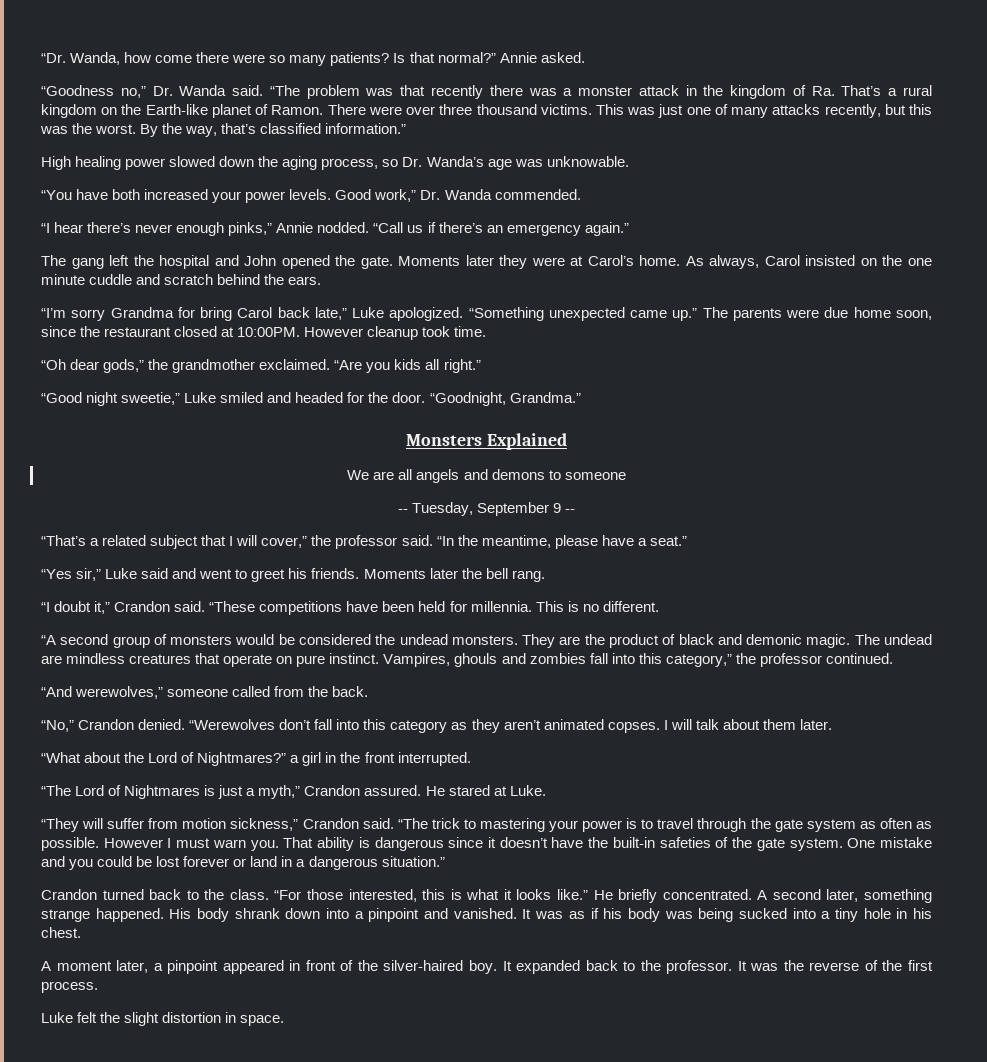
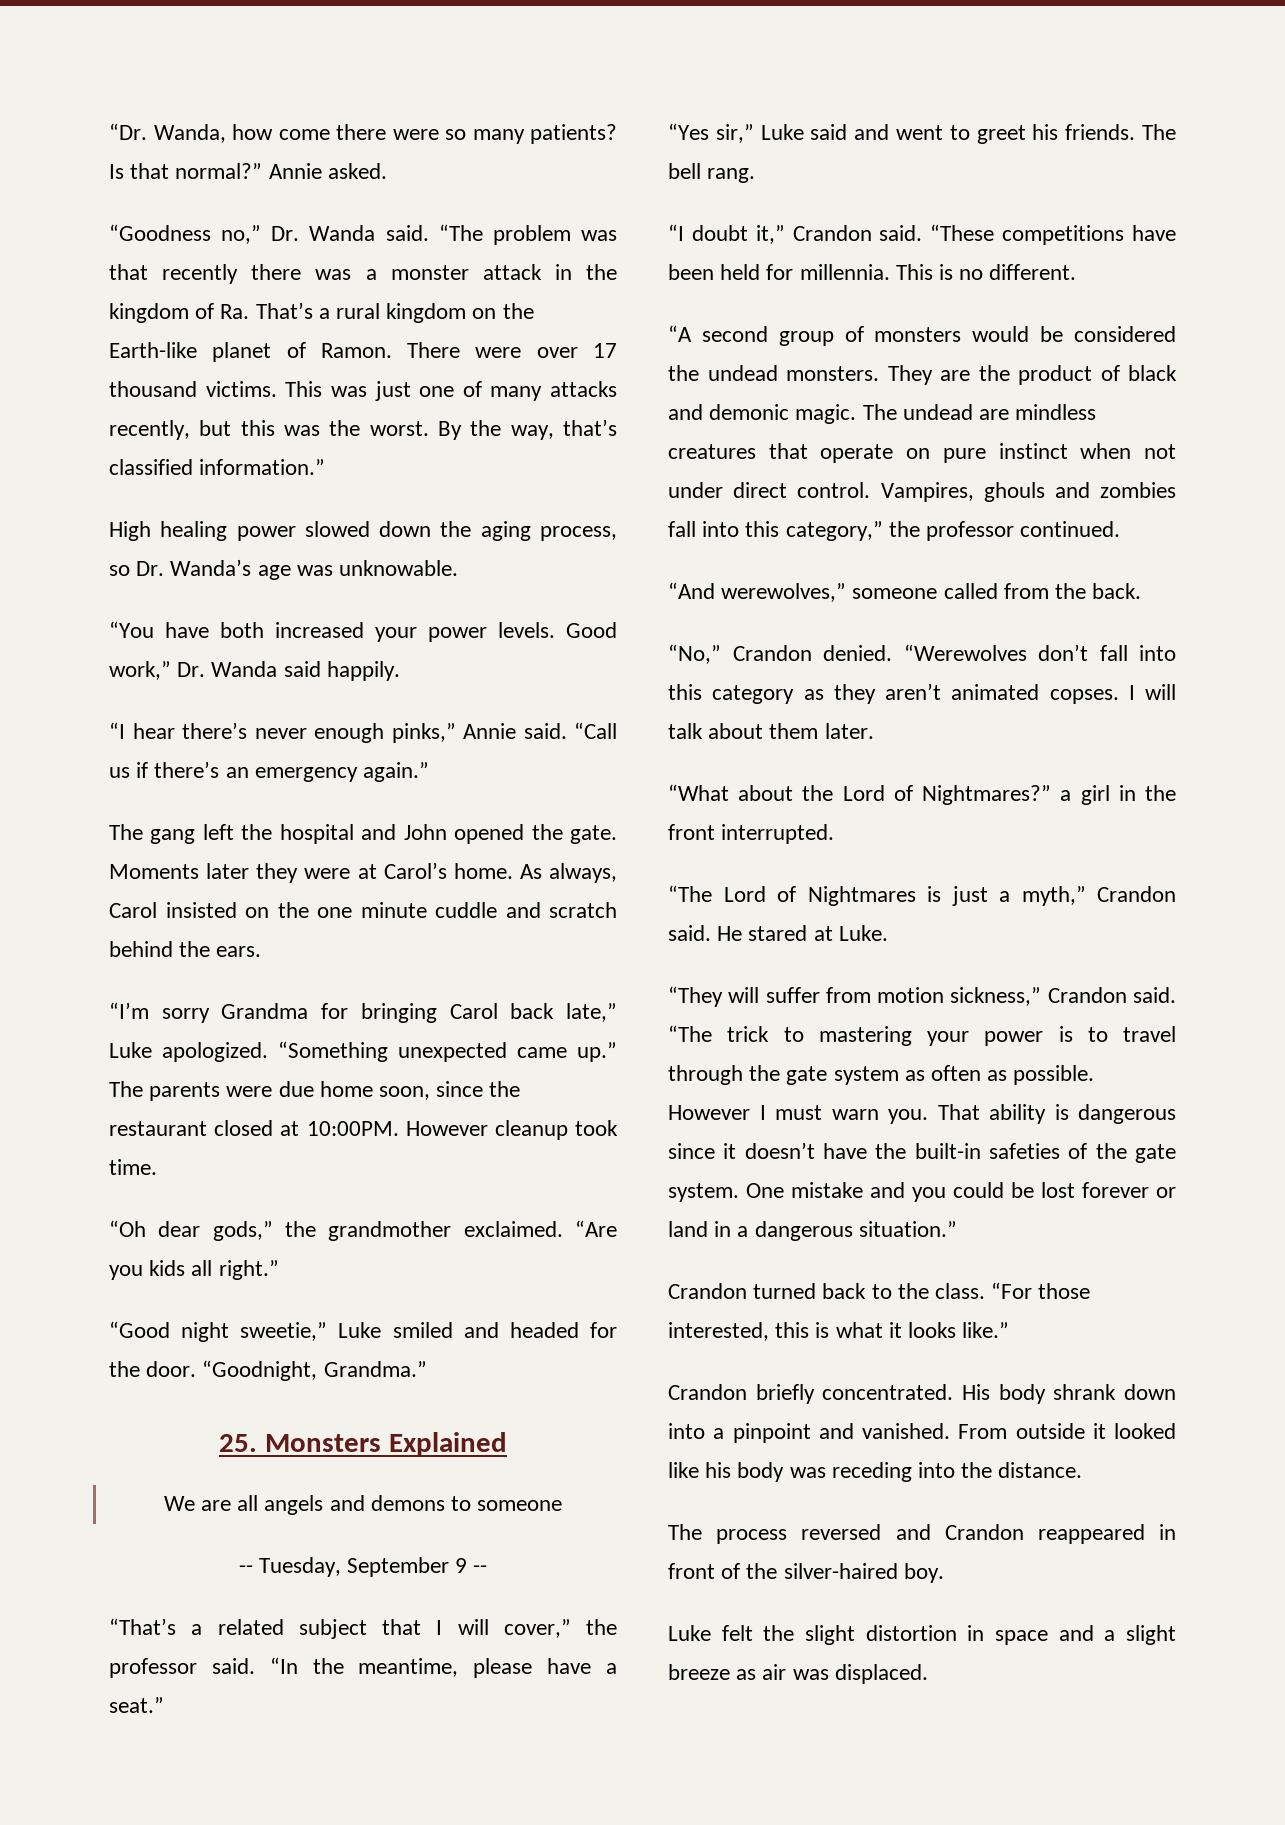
- There were over three thousand victims.
+ There were over 17 thousand victims.
- Good work,” Dr. Wanda commended.
+ Good work,” Dr. Wanda said happily.
- “I hear there’s never enough pinks,” Annie nodded.
+ “I hear there’s never enough pinks,” Annie said.
- “I’m sorry Grandma for bring Carol back late,” Luke apologized.
+ “I’m sorry Grandma for bringing Carol back late,” Luke apologized.
- Monsters Explained
+ 25. Monsters Explained
- Moments later the bell rang.
+ The bell rang.
- The undead are mindless creatures that operate on pure instinct.
+ The undead are mindless creatures that operate on pure instinct when not under direct control.
- “The Lord of Nightmares is just a myth,” Crandon assured.
+ “The Lord of Nightmares is just a myth,” Crandon said.
- “For those interested, this is what it looks like.” He briefly concentrated.
+ “For those interested, this is what it looks like.”
+ Crandon briefly concentrated.
- A second later, something strange happened.
- It was as if his body was being sucked into a tiny hole in his chest.
- A moment later, a pinpoint appeared in front of the silver-haired boy. It expanded back to the professor. It was the reverse of the first process.
+ From outside it looked like his body was receding into the distance.
+ The process reversed and Crandon reappeared in front of the silver-haired boy.
- Luke felt the slight distortion in space.
+ Luke felt the slight distortion in space and a slight breeze as air was displaced.

